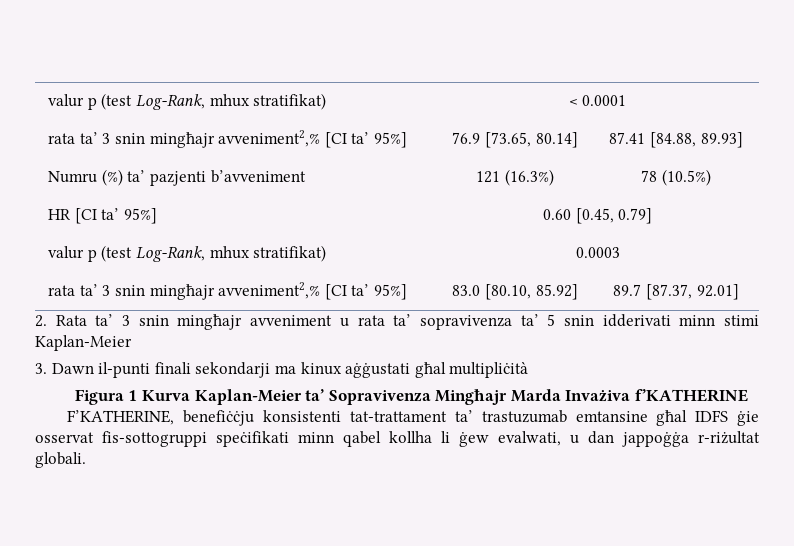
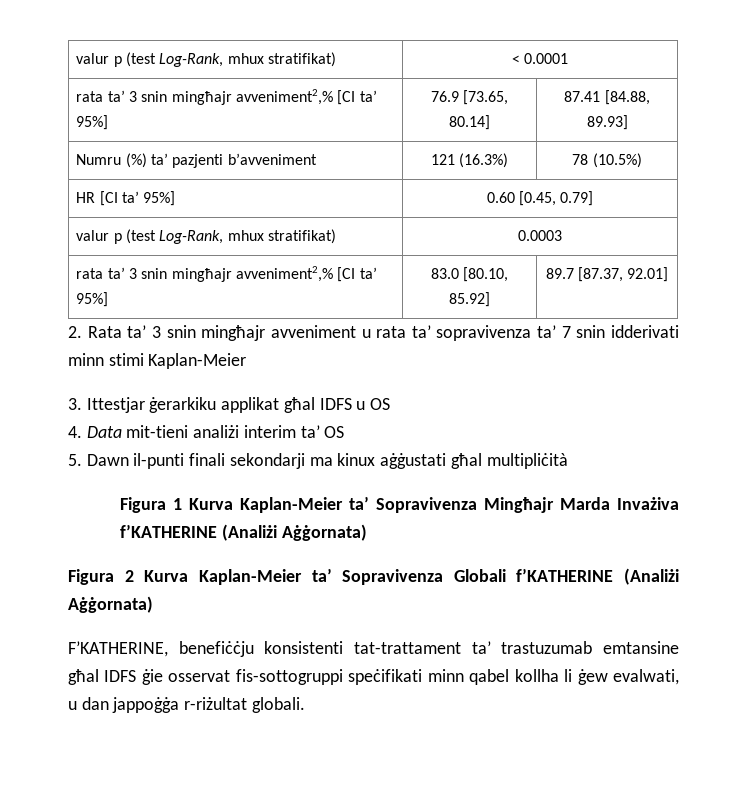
- 2. Rata ta’ 3 snin mingħajr avveniment u rata ta’ sopravivenza ta’ 5 snin idderivati minn stimi Kaplan-Meier
+ 2. Rata ta’ 3 snin mingħajr avveniment u rata ta’ sopravivenza ta’ 7 snin idderivati minn stimi Kaplan-Meier
- 3. Dawn il-punti finali sekondarji ma kinux aġġustati għal multipliċità
+ 3. Ittestjar ġerarkiku applikat għal IDFS u OS
+ 4. Data mit-tieni analiżi interim ta’ OS
+ 5. Dawn il-punti finali sekondarji ma kinux aġġustati għal multipliċità
- Figura 1 Kurva Kaplan-Meier ta’ Sopravivenza Mingħajr Marda Invażiva f’KATHERINE
+ Figura 1 Kurva Kaplan-Meier ta’ Sopravivenza Mingħajr Marda Invażiva f’KATHERINE (Analiżi Aġġornata)
+ Figura 2 Kurva Kaplan-Meier ta’ Sopravivenza Globali f’KATHERINE (Analiżi Aġġornata)

